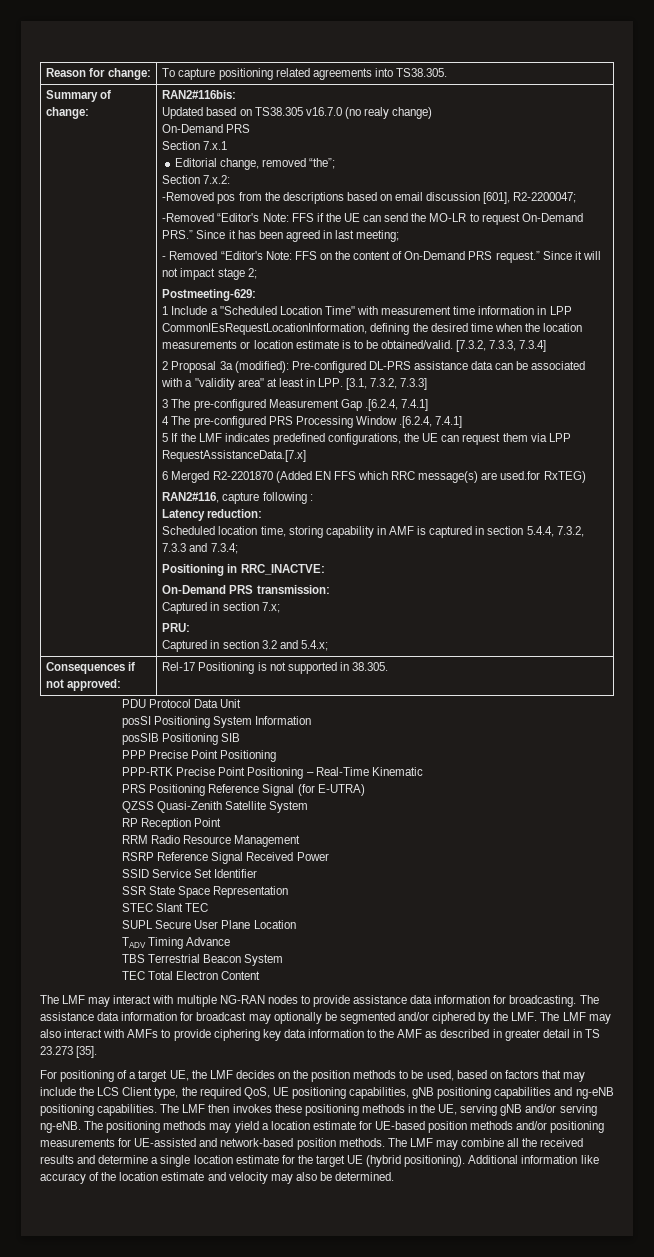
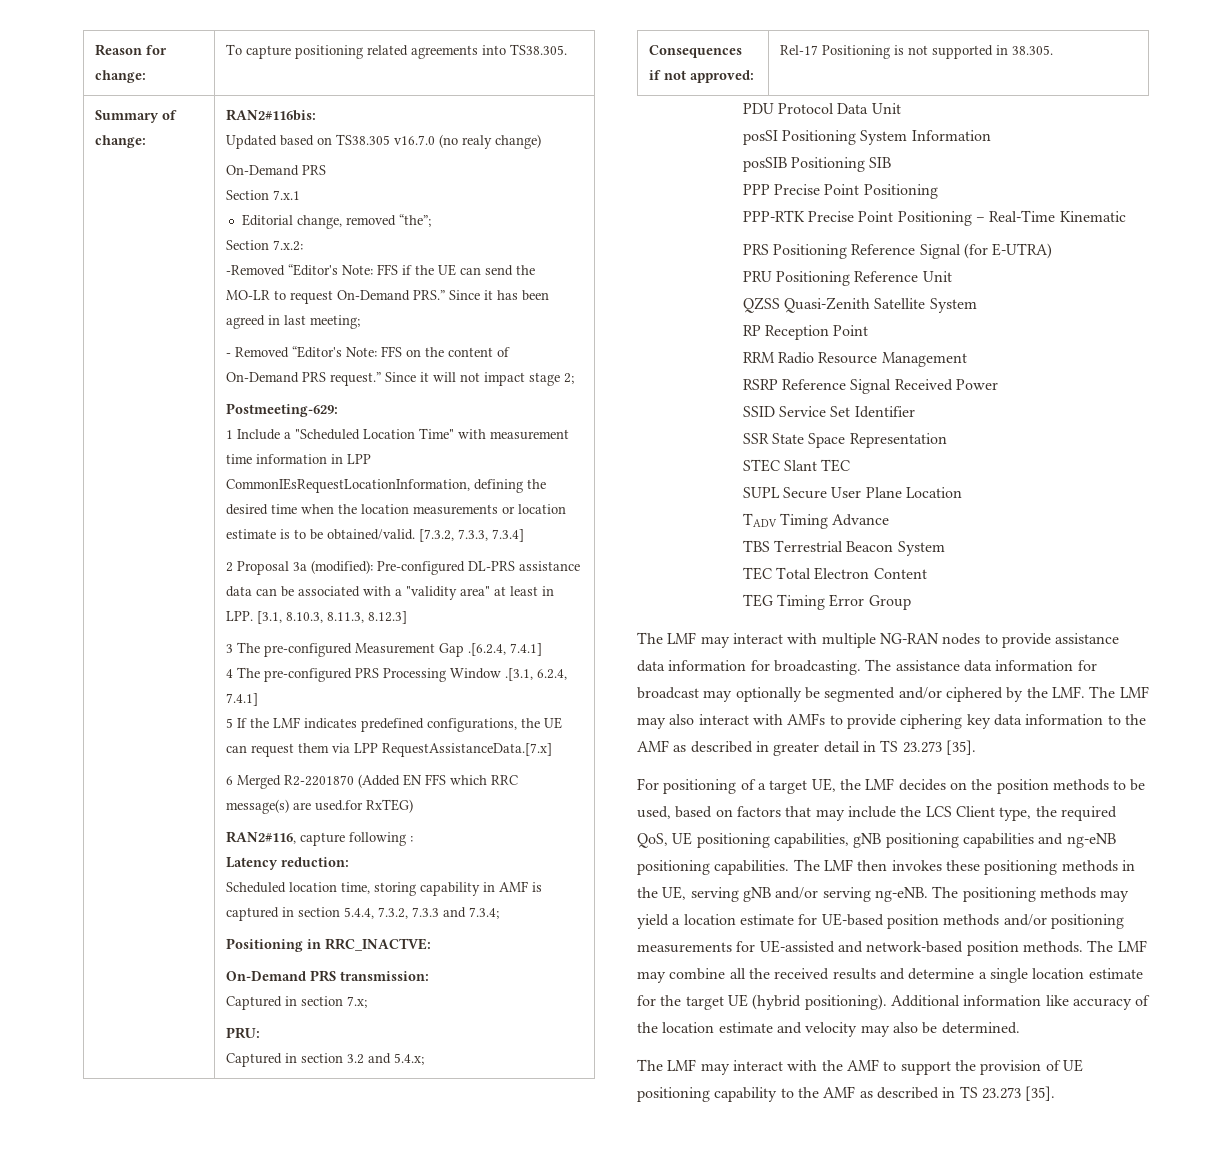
- -Removed pos from the descriptions based on email discussion [601], R2-2200047;
- 2 Proposal 3a (modified): Pre-configured DL-PRS assistance data can be associated with a "validity area" at least in LPP. [3.1, 7.3.2, 7.3.3]
+ 2 Proposal 3a (modified): Pre-configured DL-PRS assistance data can be associated with a "validity area" at least in LPP. [3.1, 8.10.3, 8.11.3, 8.12.3]
- 4 The pre-configured PRS Processing Window .[6.2.4, 7.4.1]
+ 4 The pre-configured PRS Processing Window .[3.1, 6.2.4, 7.4.1]
+ PRU Positioning Reference Unit
+ TEG Timing Error Group
+ The LMF may interact with the AMF to support the provision of UE positioning capability to the AMF as described in TS 23.273 [35].

